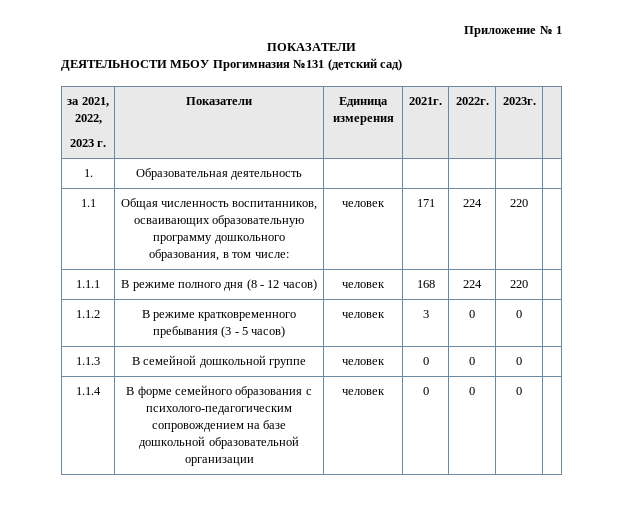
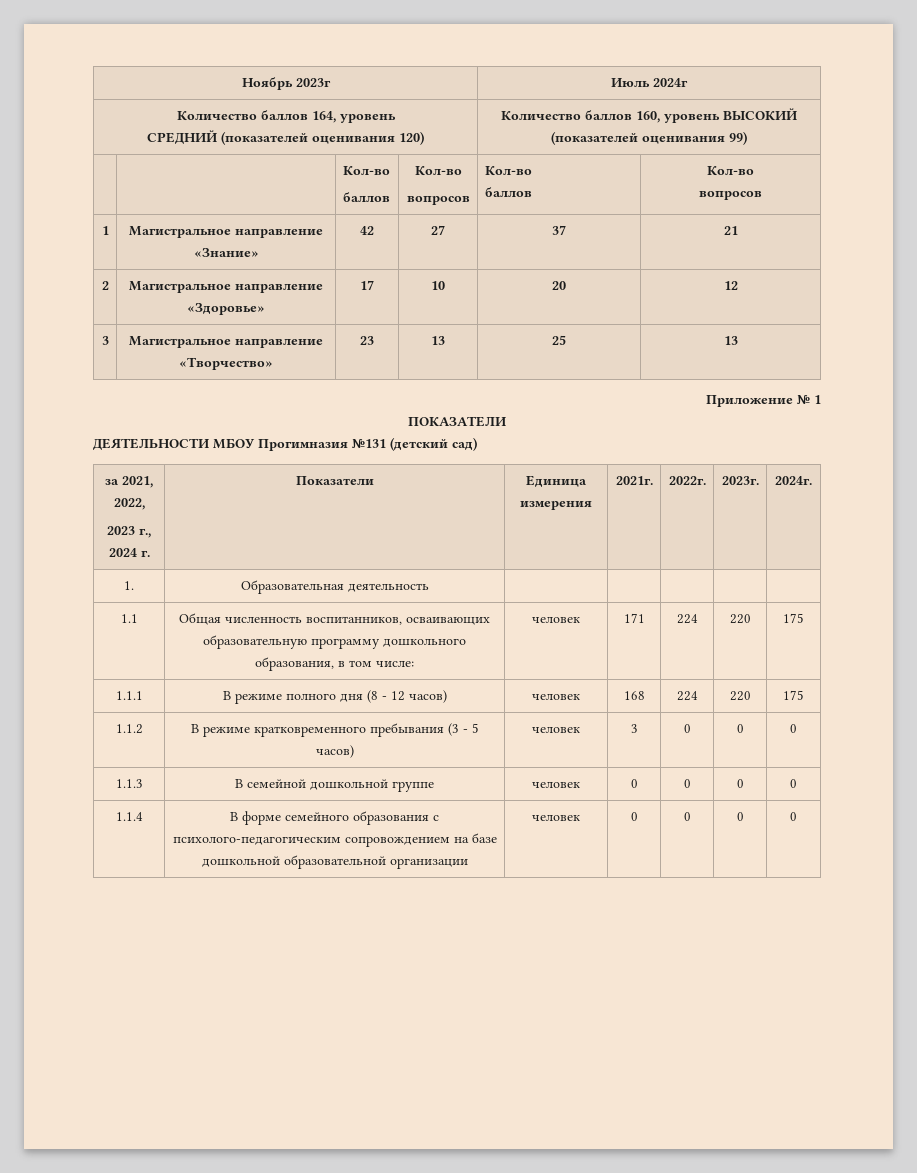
+ Ноябрь 2023г | Июль 2024г
+ Количество баллов 164, уровень
+ СРЕДНИЙ (показателей оценивания 120) | Количество баллов 160, уровень ВЫСОКИЙ (показателей оценивания 99)
+ | | Кол-во
+ баллов | Кол-во
+ вопросов | Кол-во
+ баллов | Кол-во
+ вопросов
+ 1 | Магистральное направление «Знание» | 42 | 27 | 37 | 21
+ 2 | Магистральное направление «Здоровье» | 17 | 10 | 20 | 12
+ 3 | Магистральное направление «Творчество» | 23 | 13 | 25 | 13
  за 2021, 2022,
- 2023 г. | Показатели | Единица измерения | 2021г. | 2022г. | 2023г. |
+ 2023 г., 2024 г. | Показатели | Единица измерения | 2021г. | 2022г. | 2023г. | 2024г.
- 1.1 | Общая численность воспитанников, осваивающих образовательную программу дошкольного образования, в том числе: | человек | 171 | 224 | 220 |
+ 1.1 | Общая численность воспитанников, осваивающих образовательную программу дошкольного образования, в том числе: | человек | 171 | 224 | 220 | 175
- 1.1.1 | В режиме полного дня (8 - 12 часов) | человек | 168 | 224 | 220 |
+ 1.1.1 | В режиме полного дня (8 - 12 часов) | человек | 168 | 224 | 220 | 175
- 1.1.2 | В режиме кратковременного пребывания (3 - 5 часов) | человек | 3 | 0 | 0 |
+ 1.1.2 | В режиме кратковременного пребывания (3 - 5 часов) | человек | 3 | 0 | 0 | 0
- 1.1.3 | В семейной дошкольной группе | человек | 0 | 0 | 0 |
+ 1.1.3 | В семейной дошкольной группе | человек | 0 | 0 | 0 | 0
- 1.1.4 | В форме семейного образования с психолого-педагогическим сопровождением на базе дошкольной образовательной организации | человек | 0 | 0 | 0 |
+ 1.1.4 | В форме семейного образования с психолого-педагогическим сопровождением на базе дошкольной образовательной организации | человек | 0 | 0 | 0 | 0

